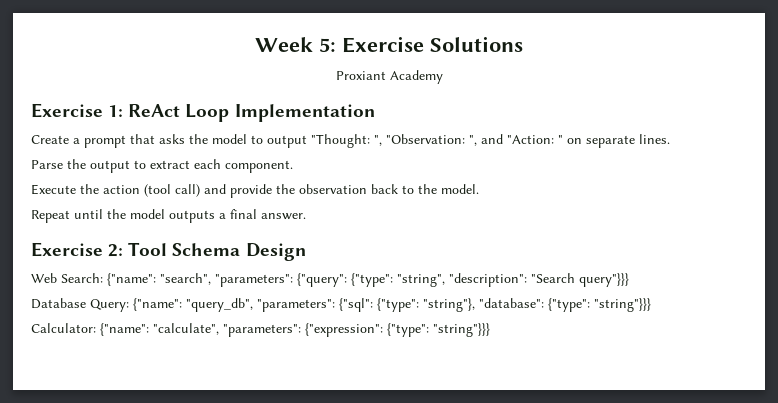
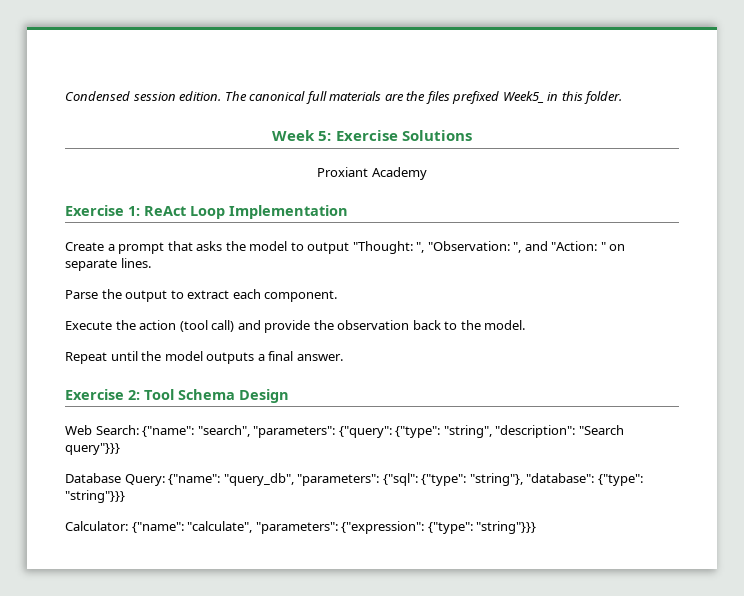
+ Condensed session edition. The canonical full materials are the files prefixed Week5_ in this folder.

